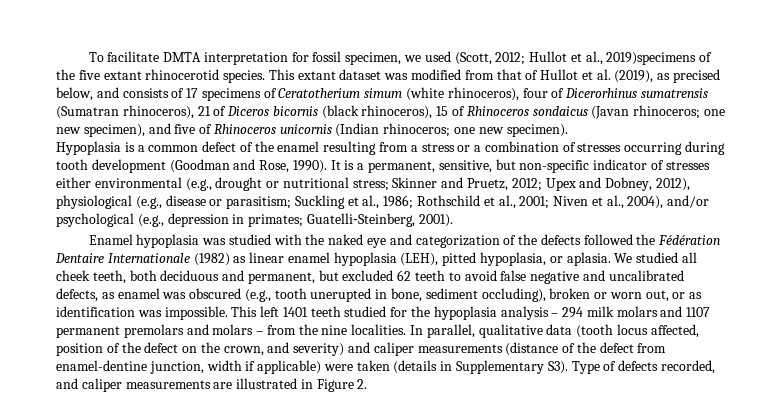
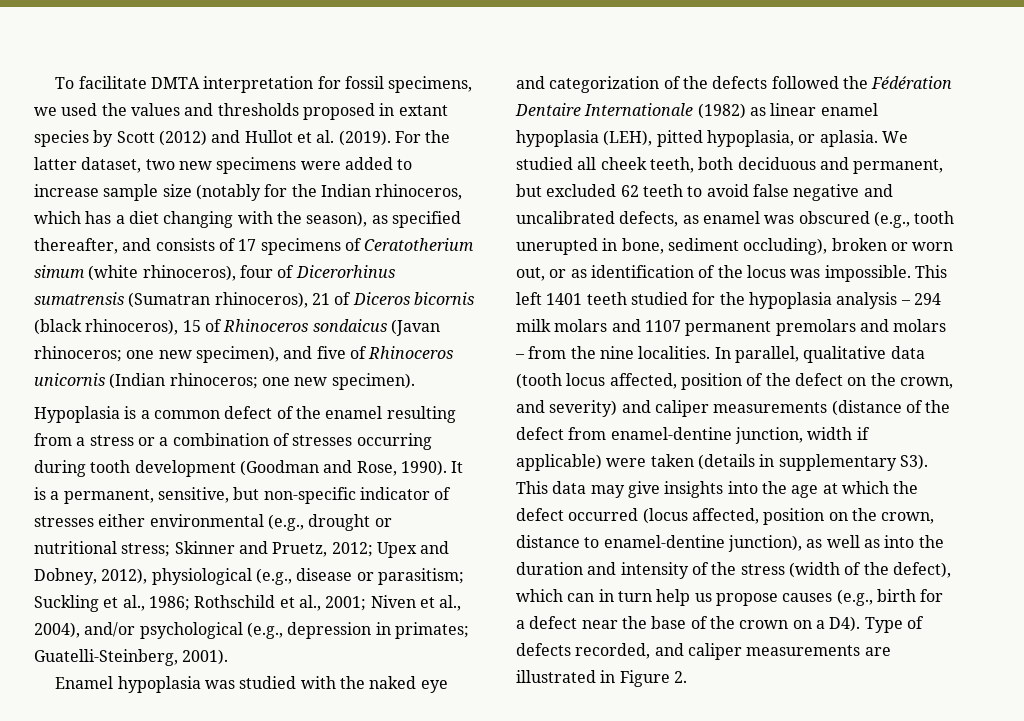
- To facilitate DMTA interpretation for fossil specimen, we used (Scott, 2012; Hullot et al., 2019)specimens of the five extant rhinocerotid species. This extant dataset was modified from that of Hullot et al. (2019), as precised below, and consists of 17 specimens of Ceratotherium simum (white rhinoceros), four of Dicerorhinus sumatrensis (Sumatran rhinoceros), 21 of Diceros bicornis (black rhinoceros), 15 of Rhinoceros sondaicus (Javan rhinoceros; one new specimen), and five of Rhinoceros unicornis (Indian rhinoceros; one new specimen).
+ To facilitate DMTA interpretation for fossil specimens, we used the values and thresholds proposed in extant species by Scott (2012) and Hullot et al. (2019). For the latter dataset, two new specimens were added to increase sample size (notably for the Indian rhinoceros, which has a diet changing with the season), as specified thereafter, and consists of 17 specimens of Ceratotherium simum (white rhinoceros), four of Dicerorhinus sumatrensis (Sumatran rhinoceros), 21 of Diceros bicornis (black rhinoceros), 15 of Rhinoceros sondaicus (Javan rhinoceros; one new specimen), and five of Rhinoceros unicornis (Indian rhinoceros; one new specimen).
- We studied all cheek teeth, both deciduous and permanent, but excluded 62 teeth to avoid false negative and uncalibrated defects, as enamel was obscured (e.g., tooth unerupted in bone, sediment occluding), broken or worn out, or as identification was impossible.
+ We studied all cheek teeth, both deciduous and permanent, but excluded 62 teeth to avoid false negative and uncalibrated defects, as enamel was obscured (e.g., tooth unerupted in bone, sediment occluding), broken or worn out, or as identification of the locus was impossible.
- In parallel, qualitative data (tooth locus affected, position of the defect on the crown, and severity) and caliper measurements (distance of the defect from enamel-dentine junction, width if applicable) were taken (details in Supplementary S3). Type of defects recorded, and caliper measurements are illustrated in Figure 2.
+ In parallel, qualitative data (tooth locus affected, position of the defect on the crown, and severity) and caliper measurements (distance of the defect from enamel-dentine junction, width if applicable) were taken (details in supplementary S3). This data may give insights into the age at which the defect occurred (locus affected, position on the crown, distance to enamel-dentine junction), as well as into the duration and intensity of the stress (width of the defect), which can in turn help us propose causes (e.g., birth for a defect near the base of the crown on a D4). Type of defects recorded, and caliper measurements are illustrated in Figure 2.

